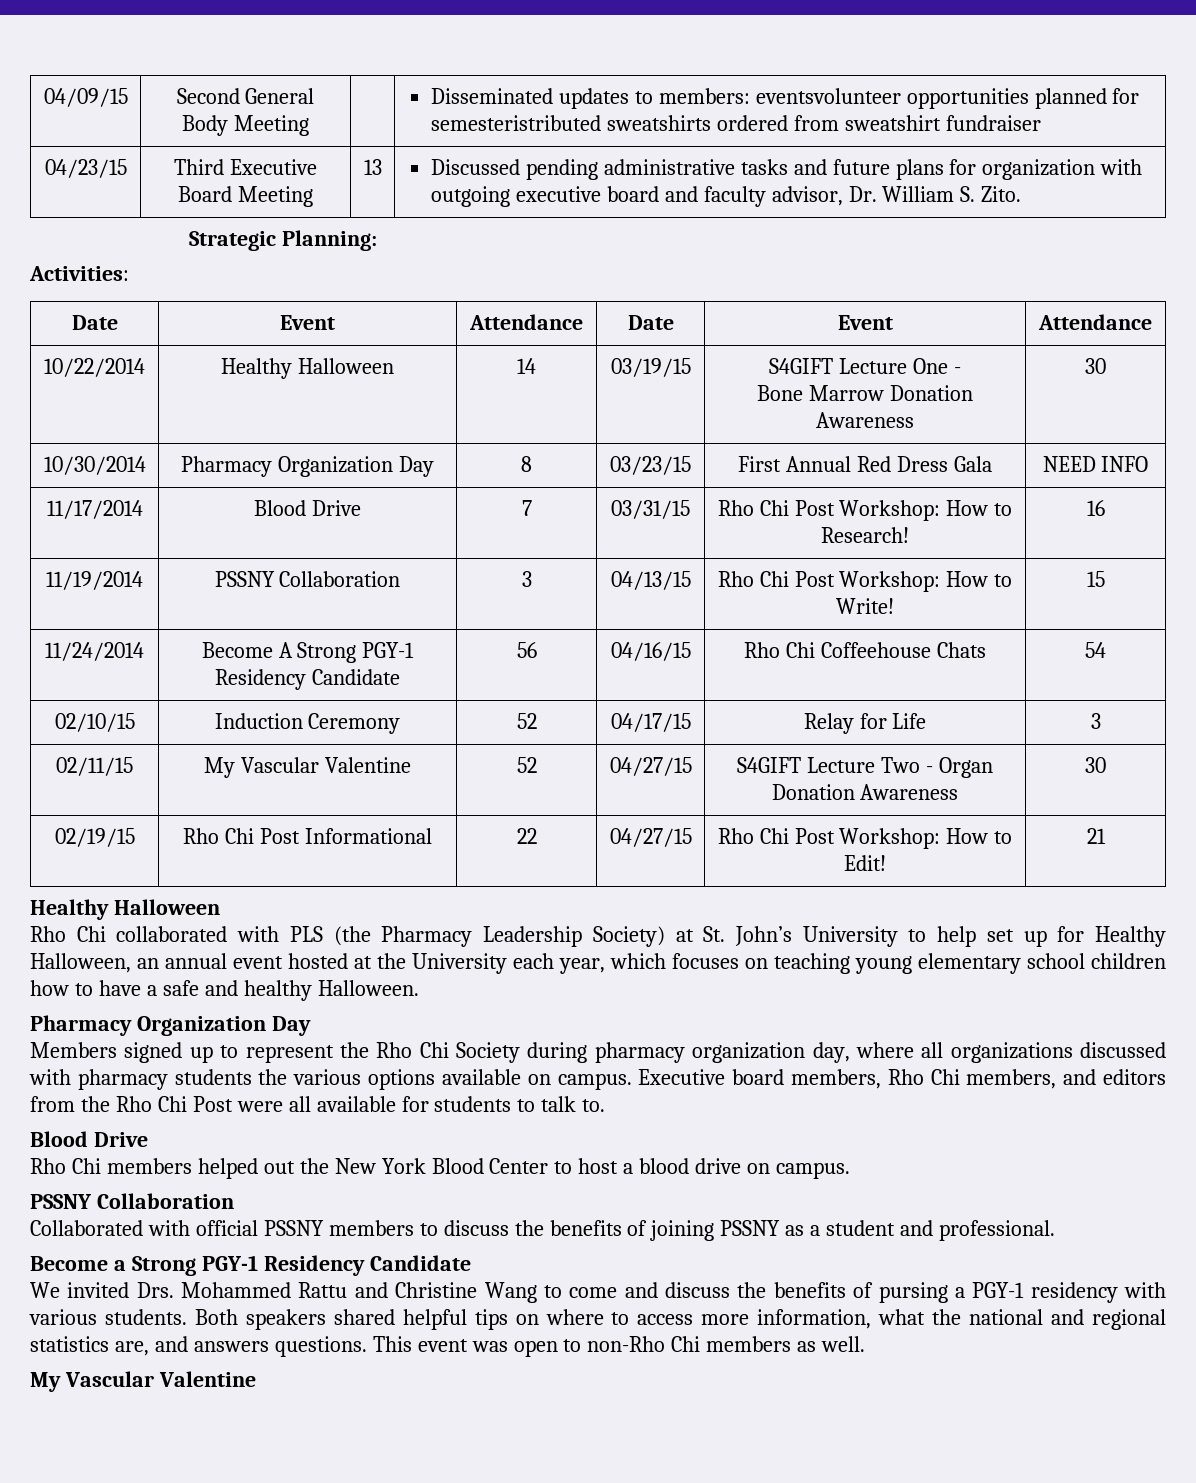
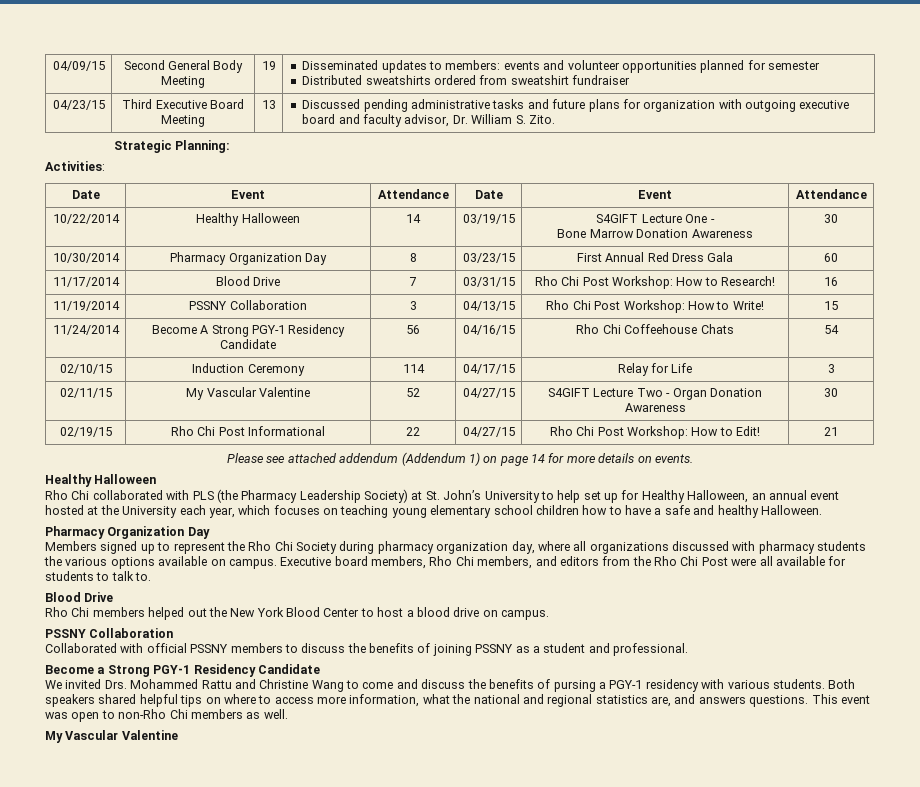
- 04/09/15 | Second General Body Meeting | | Disseminated updates to members: eventsvolunteer opportunities planned for semesteristributed sweatshirts ordered from sweatshirt fundraiser
+ 04/09/15 | Second General Body Meeting | 19 | Disseminated updates to members: events and volunteer opportunities planned for semester
+ Distributed sweatshirts ordered from sweatshirt fundraiser
- 10/30/2014 | Pharmacy Organization Day | 8 | 03/23/15 | First Annual Red Dress Gala | NEED INFO
+ 10/30/2014 | Pharmacy Organization Day | 8 | 03/23/15 | First Annual Red Dress Gala | 60
- 02/10/15 | Induction Ceremony | 52 | 04/17/15 | Relay for Life | 3
+ 02/10/15 | Induction Ceremony | 114 | 04/17/15 | Relay for Life | 3
+ Please see attached addendum (Addendum 1) on page 14 for more details on events.

